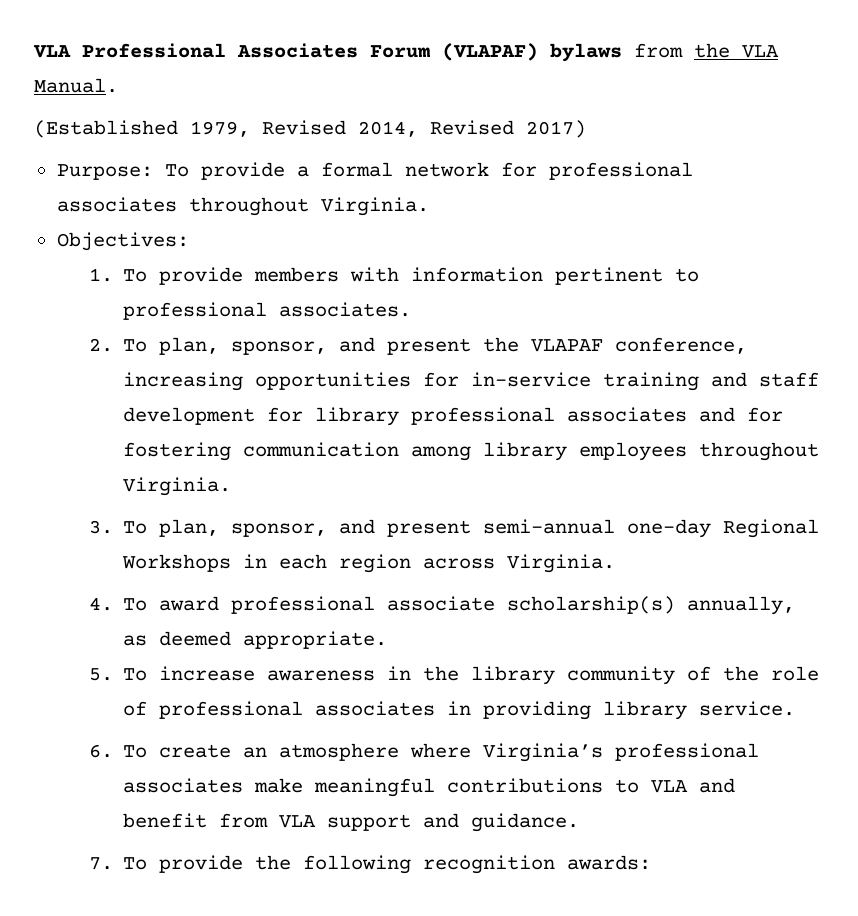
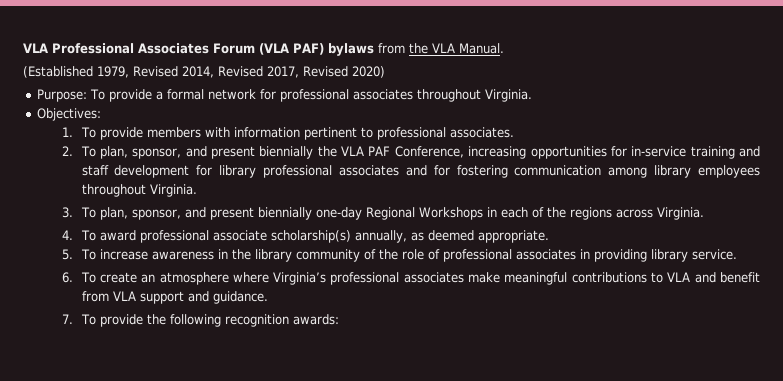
- VLA Professional Associates Forum (VLAPAF) bylaws from the VLA Manual.
+ VLA Professional Associates Forum (VLA PAF) bylaws from the VLA Manual.
- (Established 1979, Revised 2014, Revised 2017)
+ (Established 1979, Revised 2014, Revised 2017, Revised 2020)
- 2. To plan, sponsor, and present the VLAPAF conference, increasing opportunities for in-service training and staff development for library professional associates and for fostering communication among library employees throughout Virginia.
+ 2. To plan, sponsor, and present biennially the VLA PAF Conference, increasing opportunities for in-service training and staff development for library professional associates and for fostering communication among library employees throughout Virginia.
- 3. To plan, sponsor, and present semi-annual one-day Regional Workshops in each region across Virginia.
+ 3. To plan, sponsor, and present biennially one-day Regional Workshops in each of the regions across Virginia.

